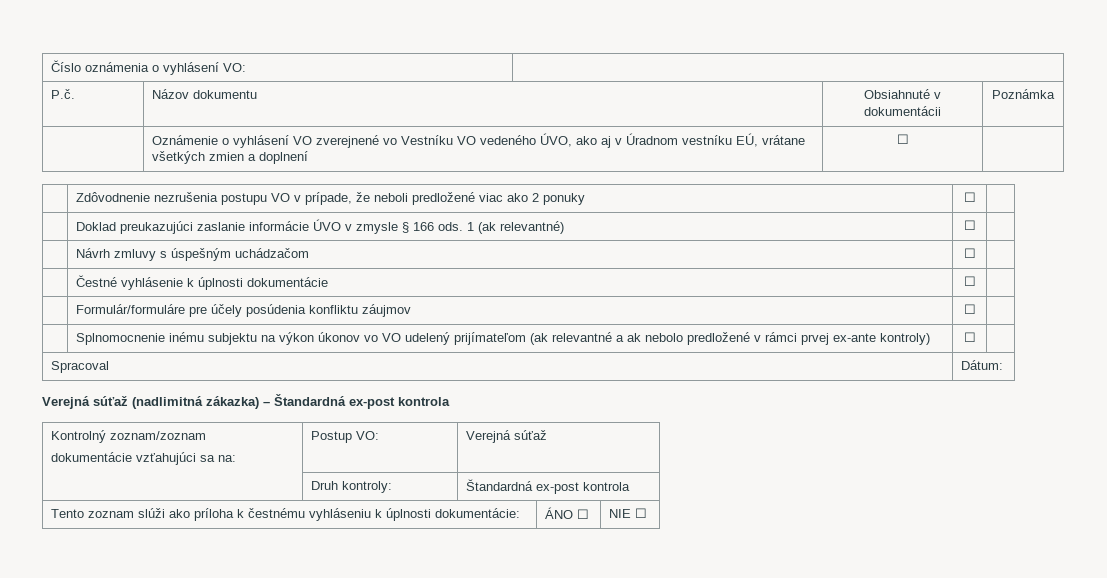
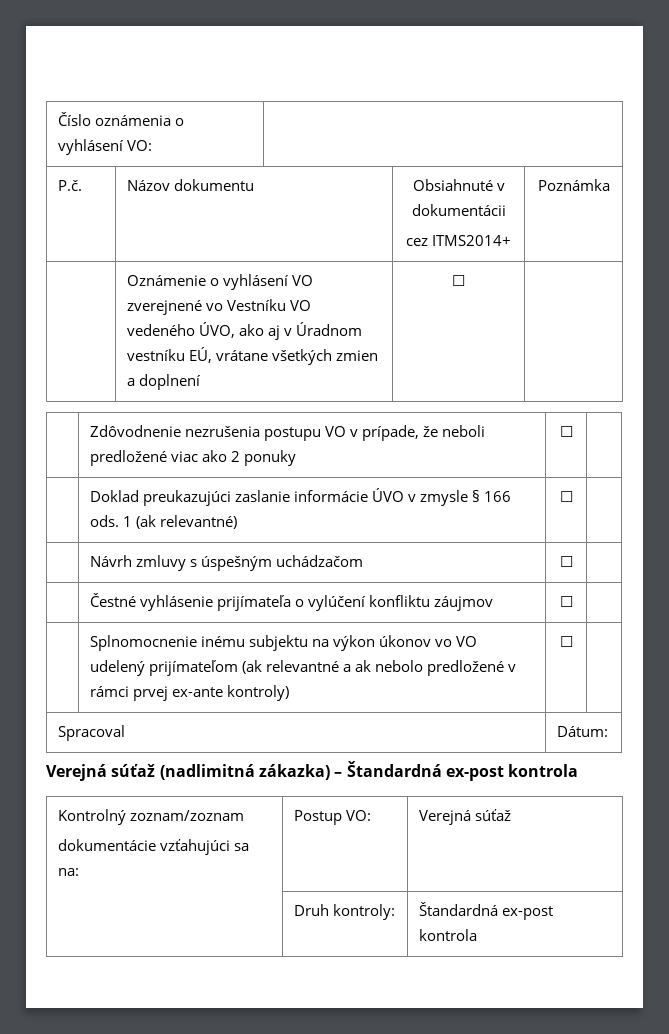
- P.č. | Názov dokumentu | Obsiahnuté v dokumentácii | Poznámka
+ P.č. | Názov dokumentu | Obsiahnuté v dokumentácii
+ cez ITMS2014+ | Poznámka
- | Čestné vyhlásenie k úplnosti dokumentácie | ☐ |
- | Formulár/formuláre pre účely posúdenia konfliktu záujmov | ☐ |
+ | Čestné vyhlásenie prijímateľa o vylúčení konfliktu záujmov | ☐ |
- Tento zoznam slúži ako príloha k čestnému vyhláseniu k úplnosti dokumentácie: | ÁNO ☐ | NIE ☐

